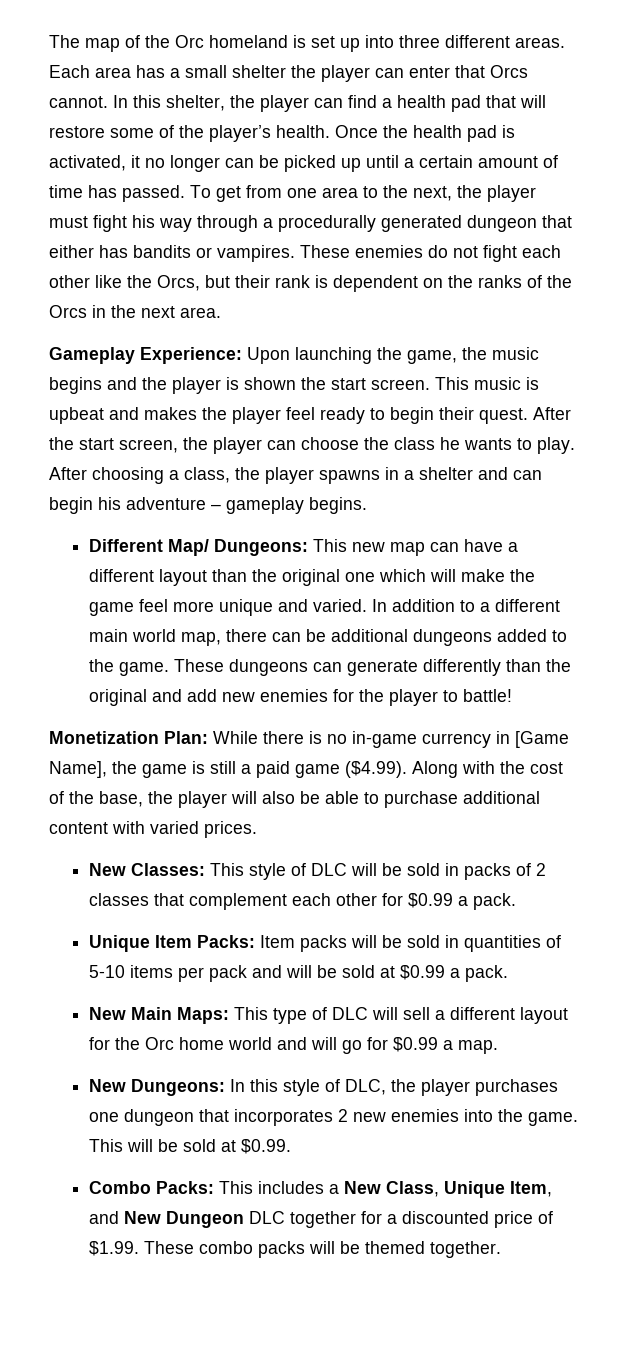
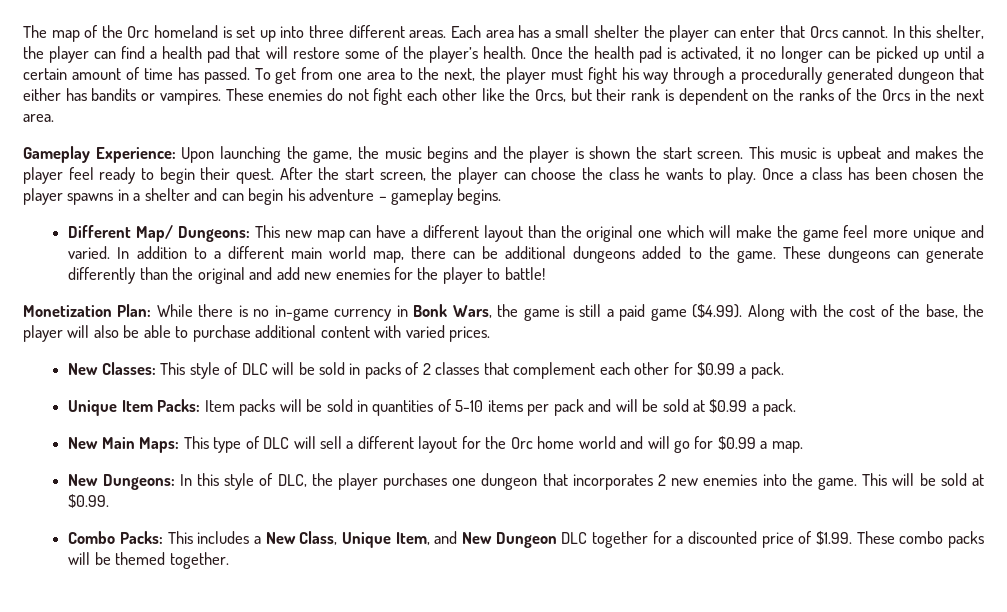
- After choosing a class, the player spawns in a shelter and can begin his adventure – gameplay begins.
+ Once a class has been chosen the player spawns in a shelter and can begin his adventure – gameplay begins.
- Monetization Plan: While there is no in-game currency in [Game Name], the game is still a paid game ($4.99). Along with the cost of the base, the player will also be able to purchase additional content with varied prices.
+ Monetization Plan: While there is no in-game currency in Bonk Wars, the game is still a paid game ($4.99). Along with the cost of the base, the player will also be able to purchase additional content with varied prices.

